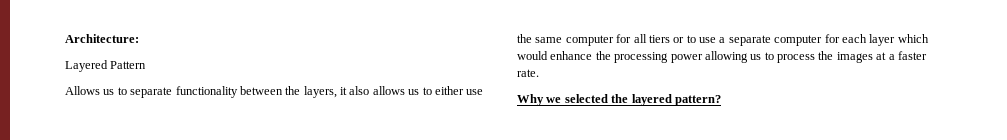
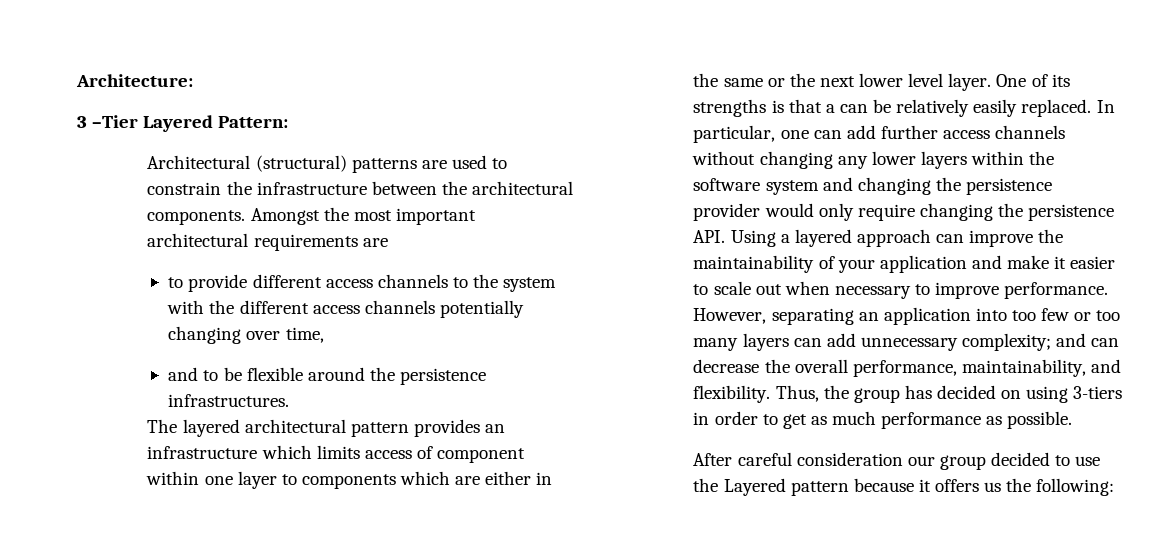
- Layered Pattern
- Allows us to separate functionality between the layers, it also allows us to either use the same computer for all tiers or to use a separate computer for each layer which would enhance the processing power allowing us to process the images at a faster rate.
- Why we selected the layered pattern?
+ 3 –Tier Layered Pattern:
+ Architectural (structural) patterns are used to constrain the infrastructure between the architectural components. Amongst the most important architectural requirements are
+ to provide different access channels to the system with the different access channels potentially changing over time,
+ and to be flexible around the persistence infrastructures.
+ The layered architectural pattern provides an infrastructure which limits access of component within one layer to components which are either in the same or the next lower level layer. One of its strengths is that a can be relatively easily replaced. In particular, one can add further access channels without changing any lower layers within the software system and changing the persistence provider would only require changing the persistence API. Using a layered approach can improve the maintainability of your application and make it easier to scale out when necessary to improve performance. However, separating an application into too few or too many layers can add unnecessary complexity; and can decrease the overall performance, maintainability, and flexibility. Thus, the group has decided on using 3-tiers in order to get as much performance as possible.
+ After careful consideration our group decided to use the Layered pattern because it offers us the following:

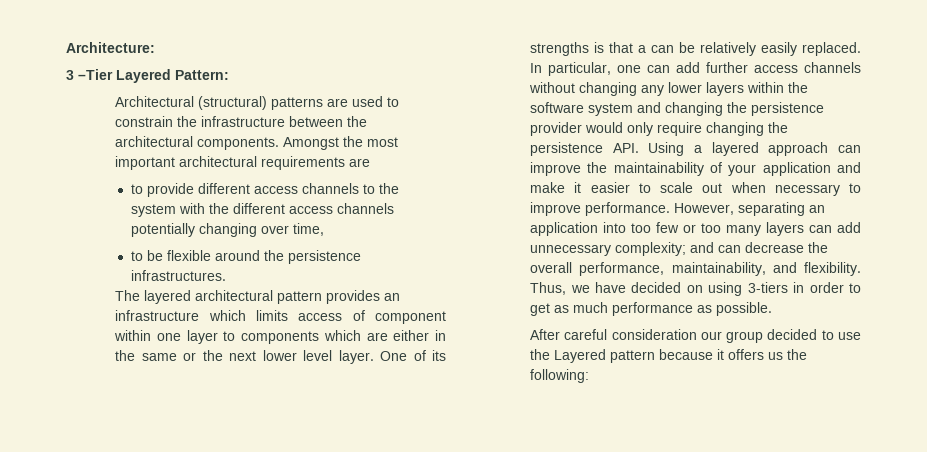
- and to be flexible around the persistence infrastructures.
+ to be flexible around the persistence infrastructures.
- Thus, the group has decided on using 3-tiers in order to get as much performance as possible.
+ Thus, we have decided on using 3-tiers in order to get as much performance as possible.

